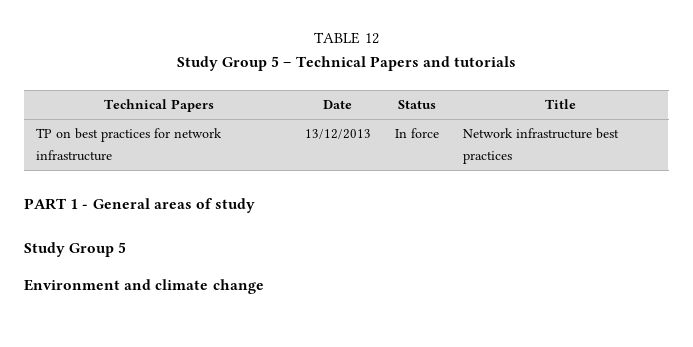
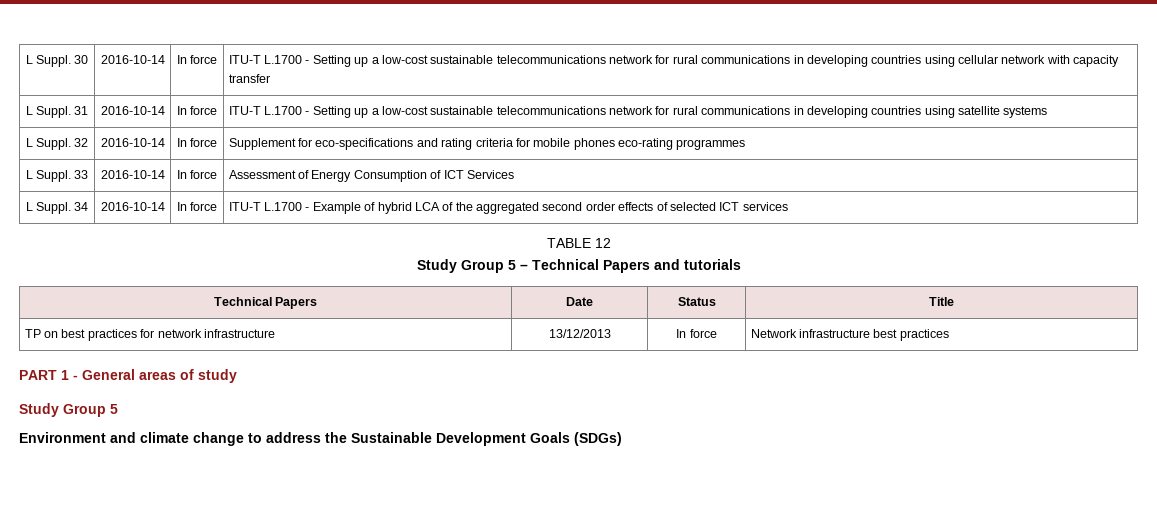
+ L Suppl. 30 | 2016-10-14 | In force | ITU-T L.1700 - Setting up a low-cost sustainable telecommunications network for rural communications in developing countries using cellular network with capacity transfer
+ L Suppl. 31 | 2016-10-14 | In force | ITU-T L.1700 - Setting up a low-cost sustainable telecommunications network for rural communications in developing countries using satellite systems
+ L Suppl. 32 | 2016-10-14 | In force | Supplement for eco-specifications and rating criteria for mobile phones eco-rating programmes
+ L Suppl. 33 | 2016-10-14 | In force | Assessment of Energy Consumption of ICT Services
+ L Suppl. 34 | 2016-10-14 | In force | ITU-T L.1700 - Example of hybrid LCA of the aggregated second order effects of selected ICT services
- Environment and climate change
+ Environment and climate change to address the Sustainable Development Goals (SDGs)

